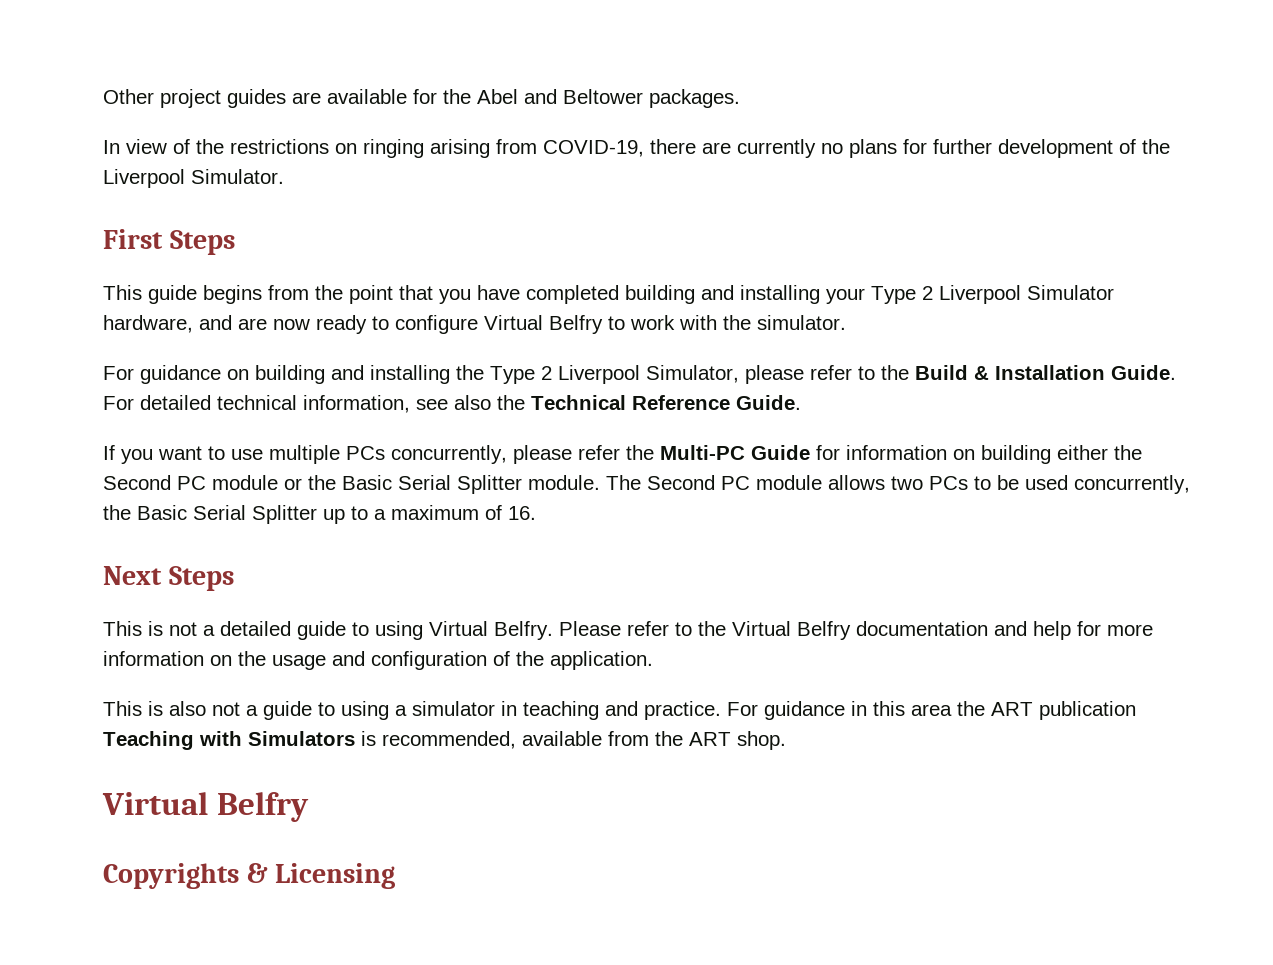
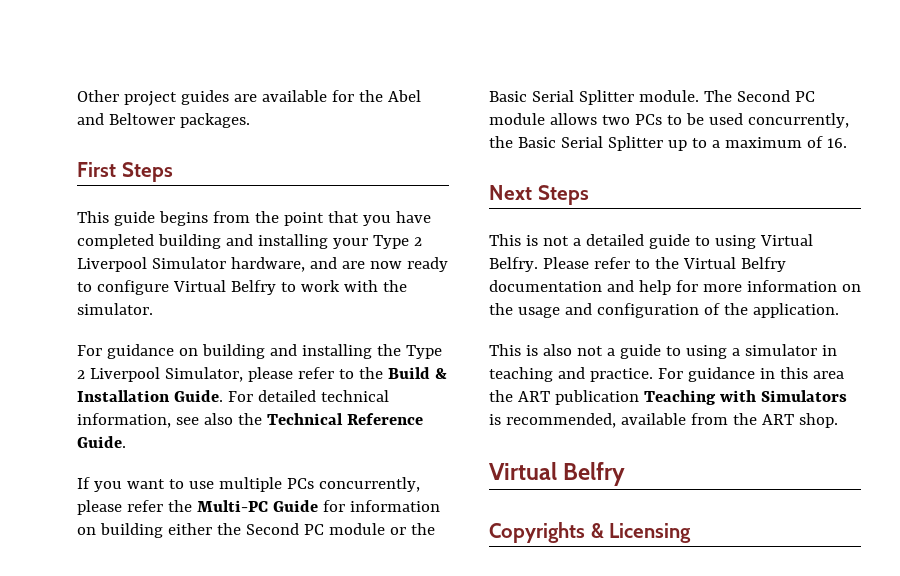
- In view of the restrictions on ringing arising from COVID-19, there are currently no plans for further development of the Liverpool Simulator.

